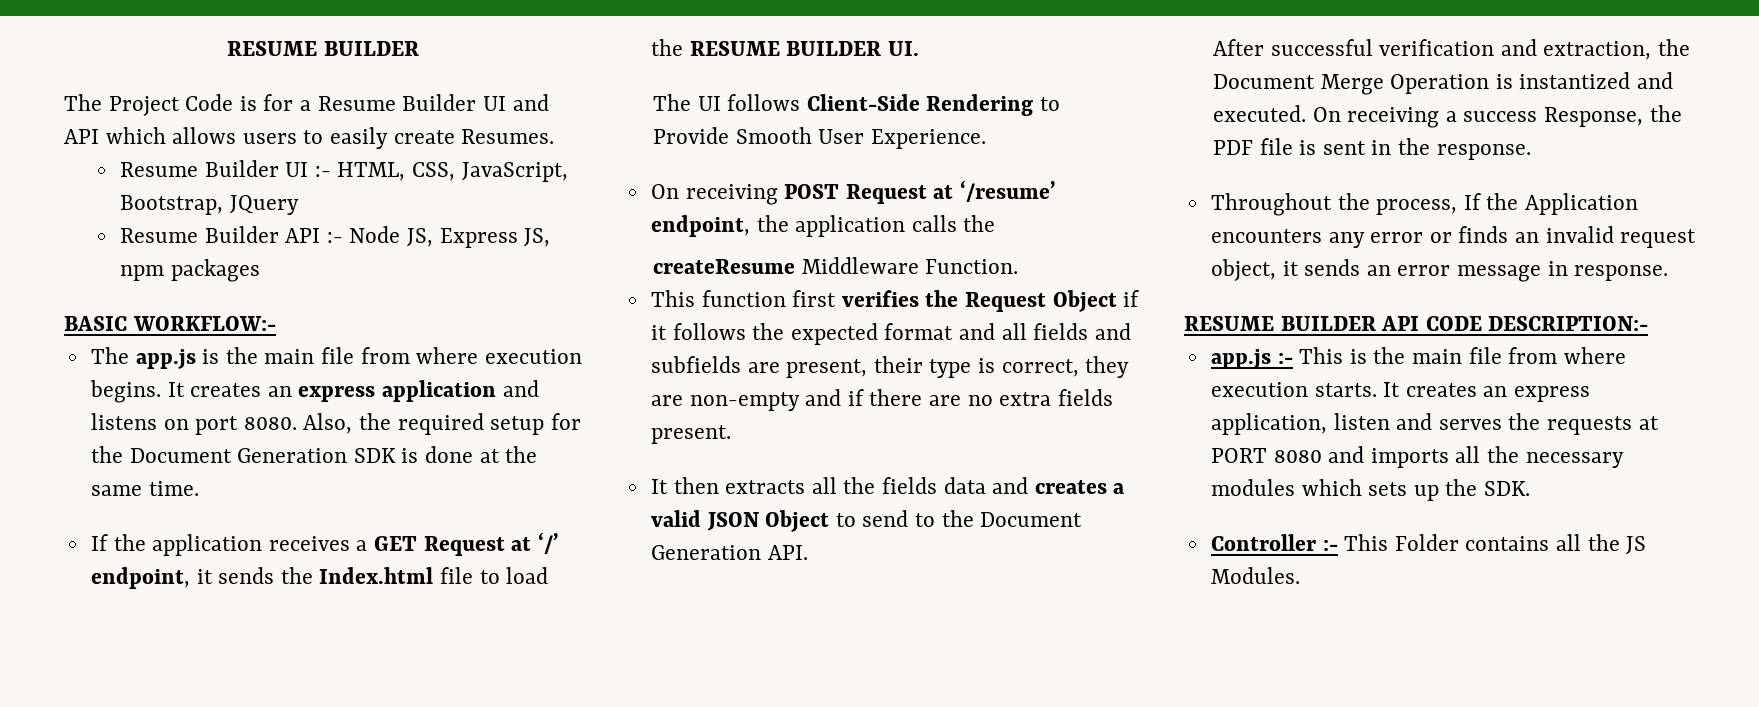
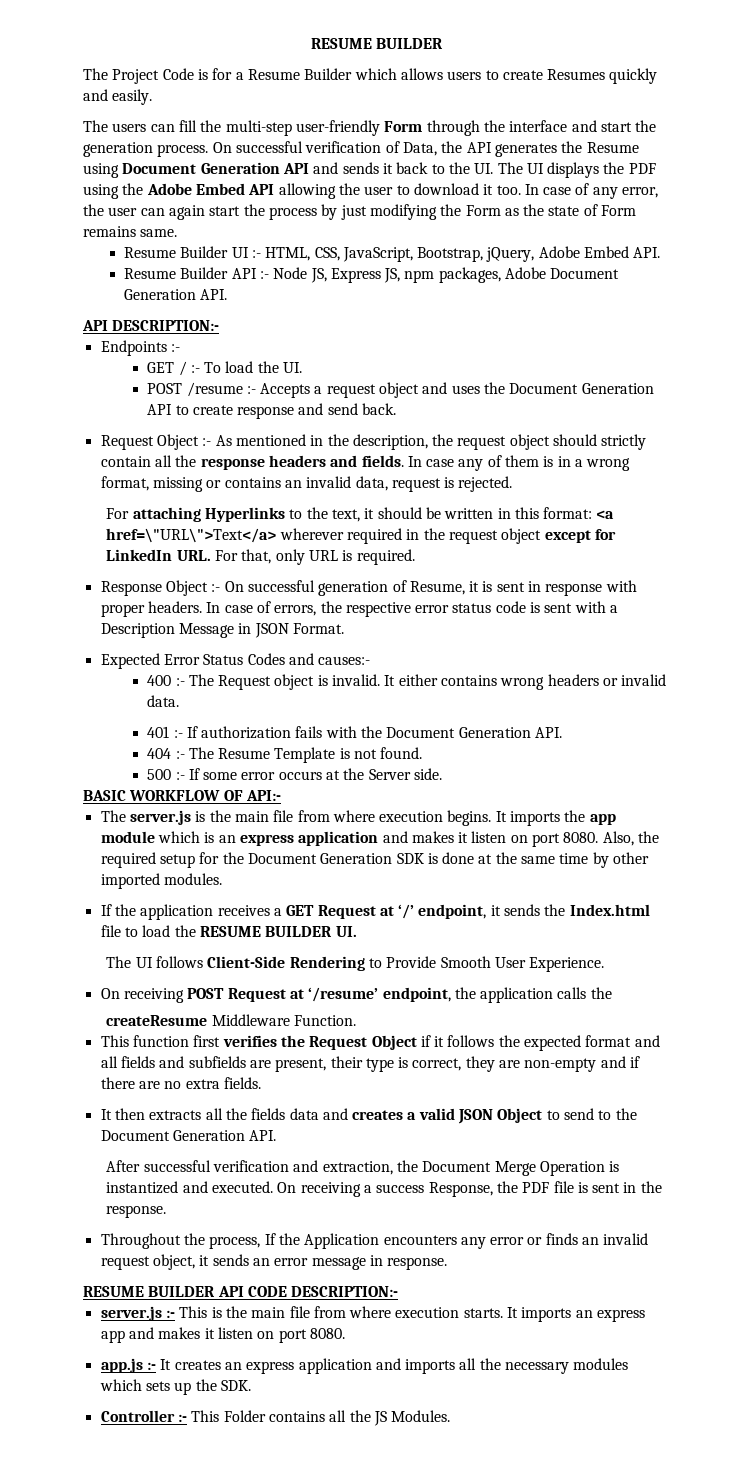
- The Project Code is for a Resume Builder UI and API which allows users to easily create Resumes.
+ The Project Code is for a Resume Builder which allows users to create Resumes quickly and easily.
+ The users can fill the multi-step user-friendly Form through the interface and start the generation process. On successful verification of Data, the API generates the Resume using Document Generation API and sends it back to the UI. The UI displays the PDF using the Adobe Embed API allowing the user to download it too. In case of any error, the user can again start the process by just modifying the Form as the state of Form remains same.
- Resume Builder UI :- HTML, CSS, JavaScript, Bootstrap, JQuery
+ Resume Builder UI :- HTML, CSS, JavaScript, Bootstrap, jQuery, Adobe Embed API.
- Resume Builder API :- Node JS, Express JS, npm packages
- BASIC WORKFLOW:-
- The app.js is the main file from where execution begins.
+ Resume Builder API :- Node JS, Express JS, npm packages, Adobe Document Generation API.
+ API DESCRIPTION:-
+ Endpoints :-
+ GET / :- To load the UI.
+ POST /resume :- Accepts a request object and uses the Document Generation API to create response and send back.
+ Request Object :- As mentioned in the description, the request object should strictly contain all the response headers and fields. In case any of them is in a wrong format, missing or contains an invalid data, request is rejected.
+ For attaching Hyperlinks to the text, it should be written in this format: <a href=\"URL\">Text</a> wherever required in the request object except for LinkedIn URL. For that, only URL is required.
+ Response Object :- On successful generation of Resume, it is sent in response with proper headers. In case of errors, the respective error status code is sent with a Description Message in JSON Format.
+ Expected Error Status Codes and causes:-
+ 400 :- The Request object is invalid. It either contains wrong headers or invalid data.
+ 401 :- If authorization fails with the Document Generation API.
+ 404 :- The Resume Template is not found.
+ 500 :- If some error occurs at the Server side.
+ BASIC WORKFLOW OF API:-
+ The server.js is the main file from where execution begins.
- It creates an express application and listens on port 8080.
+ It imports the app module which is an express application and makes it listen on port 8080.
- Also, the required setup for the Document Generation SDK is done at the same time.
+ Also, the required setup for the Document Generation SDK is done at the same time by other imported modules.
- This function first verifies the Request Object if it follows the expected format and all fields and subfields are present, their type is correct, they are non-empty and if there are no extra fields present.
+ This function first verifies the Request Object if it follows the expected format and all fields and subfields are present, their type is correct, they are non-empty and if there are no extra fields.
- app.js :- This is the main file from where execution starts.
+ server.js :- This is the main file from where execution starts.
- It creates an express application, listen and serves the requests at PORT 8080 and imports all the necessary modules which sets up the SDK.
+ It imports an express app and makes it listen on port 8080.
+ app.js :- It creates an express application and imports all the necessary modules which sets up the SDK.

